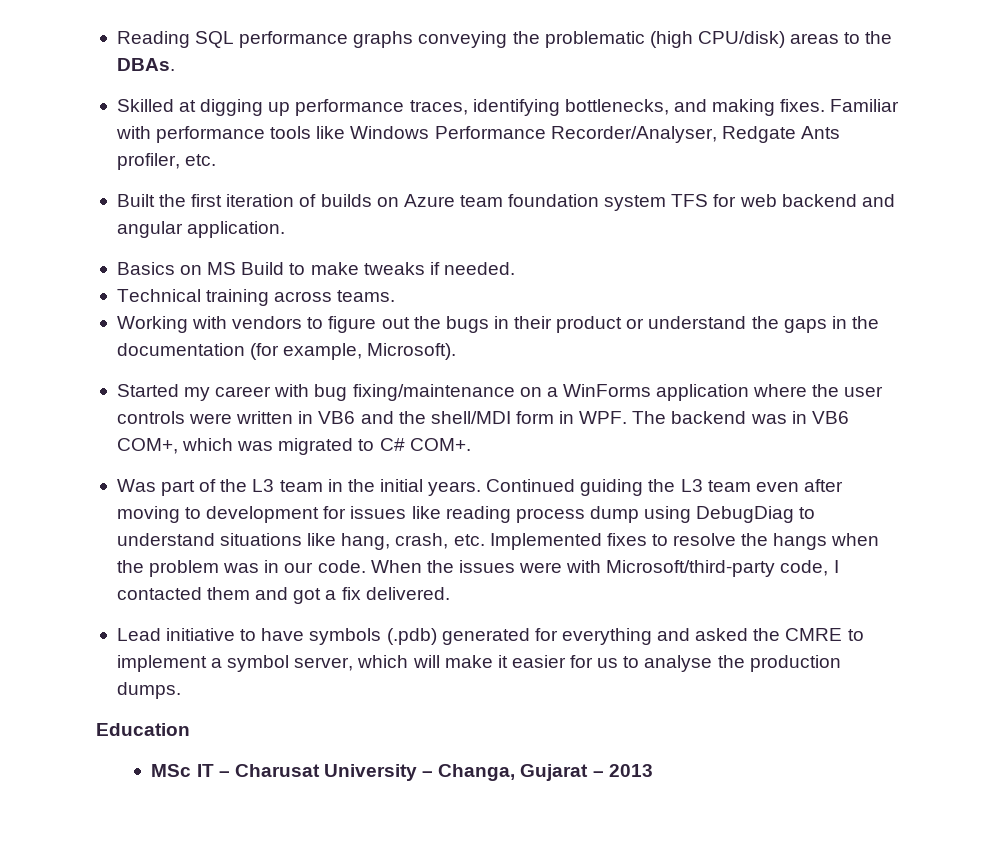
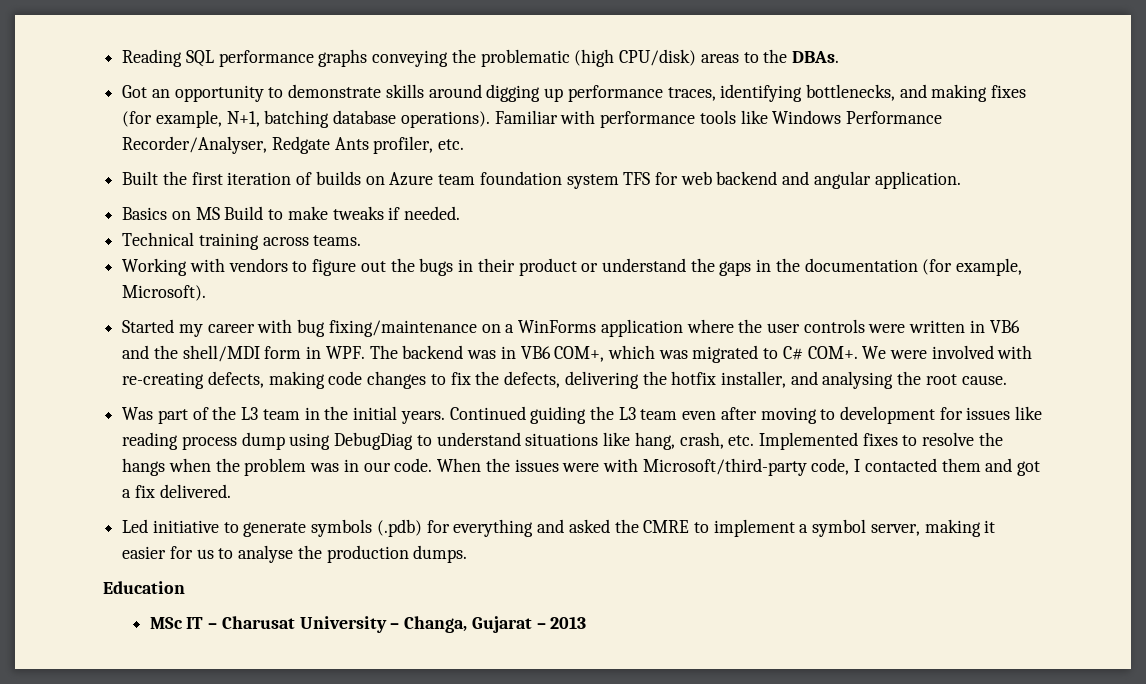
- Skilled at digging up performance traces, identifying bottlenecks, and making fixes.
+ Got an opportunity to demonstrate skills around digging up performance traces, identifying bottlenecks, and making fixes (for example, N+1, batching database operations).
+ We were involved with re-creating defects, making code changes to fix the defects, delivering the hotfix installer, and analysing the root cause.
- Lead initiative to have symbols (.pdb) generated for everything and asked the CMRE to implement a symbol server, which will make it easier for us to analyse the production dumps.
+ Led initiative to generate symbols (.pdb) for everything and asked the CMRE to implement a symbol server, making it easier for us to analyse the production dumps.

